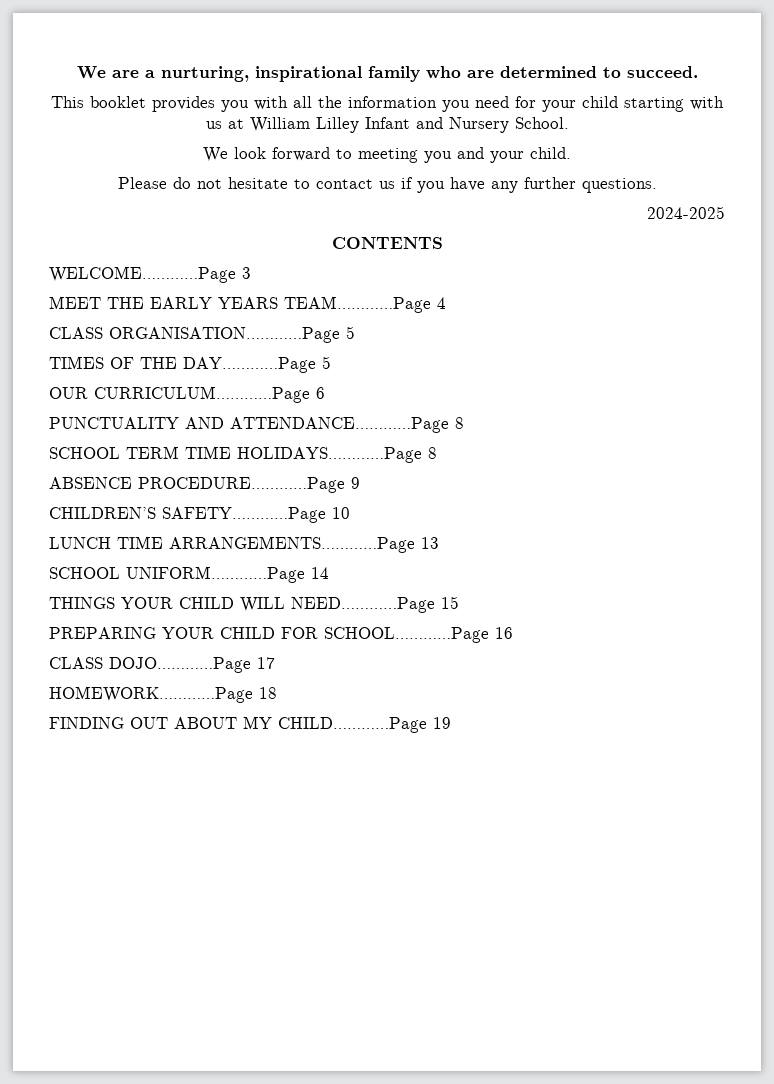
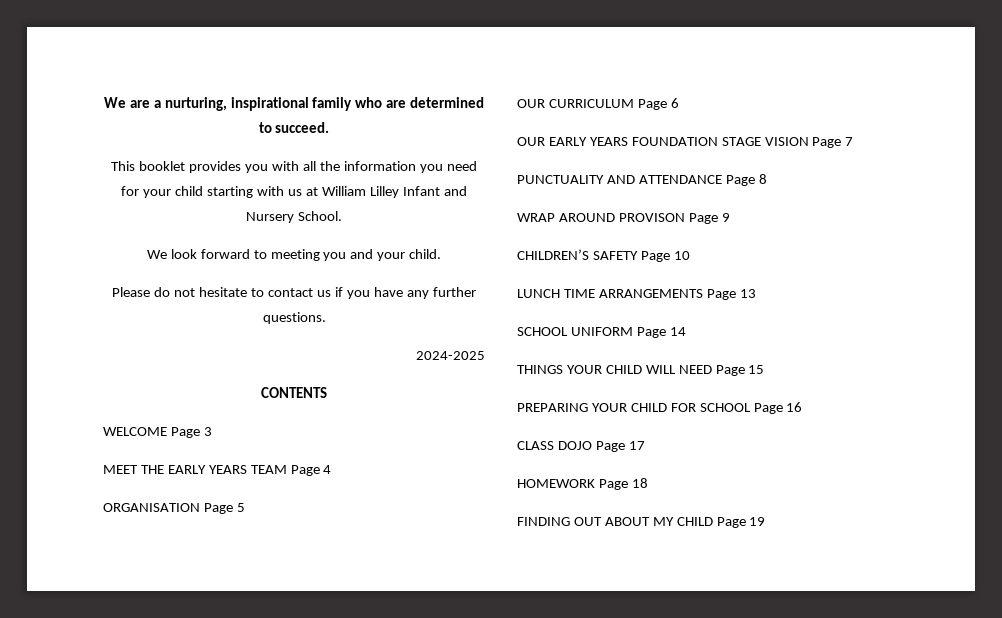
- WELCOME…………Page 3
+ WELCOME Page 3
- MEET THE EARLY YEARS TEAM…………Page 4
+ MEET THE EARLY YEARS TEAM Page 4
- CLASS ORGANISATION…………Page 5
- TIMES OF THE DAY…………Page 5
+ ORGANISATION Page 5
- OUR CURRICULUM…………Page 6
+ OUR CURRICULUM Page 6
+ OUR EARLY YEARS FOUNDATION STAGE VISION Page 7
- PUNCTUALITY AND ATTENDANCE…………Page 8
- SCHOOL TERM TIME HOLIDAYS…………Page 8
- ABSENCE PROCEDURE…………Page 9
+ PUNCTUALITY AND ATTENDANCE Page 8
+ WRAP AROUND PROVISON Page 9
- CHILDREN’S SAFETY…………Page 10
+ CHILDREN’S SAFETY Page 10
- LUNCH TIME ARRANGEMENTS…………Page 13
+ LUNCH TIME ARRANGEMENTS Page 13
- SCHOOL UNIFORM…………Page 14
+ SCHOOL UNIFORM Page 14
- THINGS YOUR CHILD WILL NEED…………Page 15
+ THINGS YOUR CHILD WILL NEED Page 15
- PREPARING YOUR CHILD FOR SCHOOL…………Page 16
+ PREPARING YOUR CHILD FOR SCHOOL Page 16
- CLASS DOJO…………Page 17
+ CLASS DOJO Page 17
- HOMEWORK…………Page 18
+ HOMEWORK Page 18
- FINDING OUT ABOUT MY CHILD…………Page 19
+ FINDING OUT ABOUT MY CHILD Page 19

